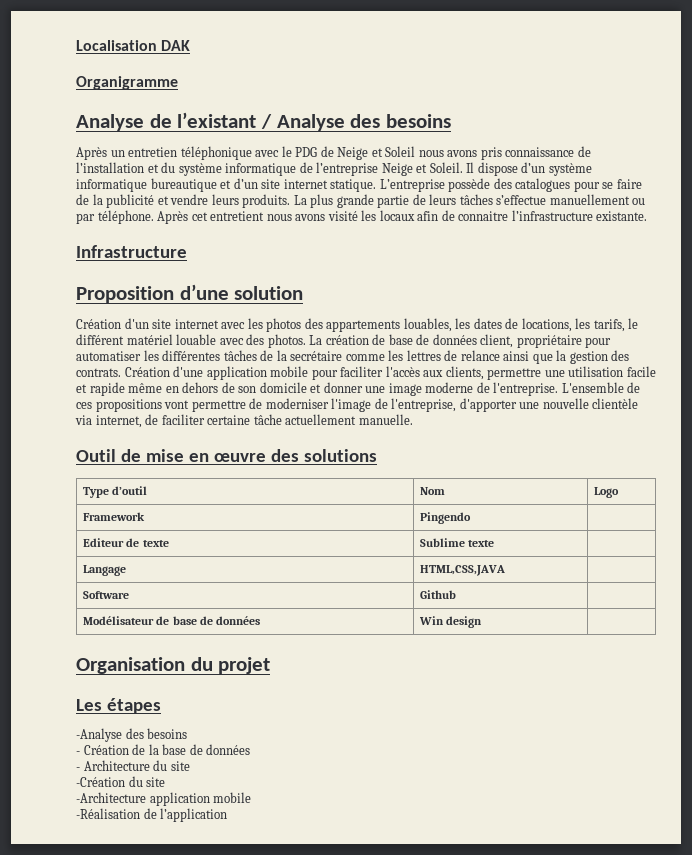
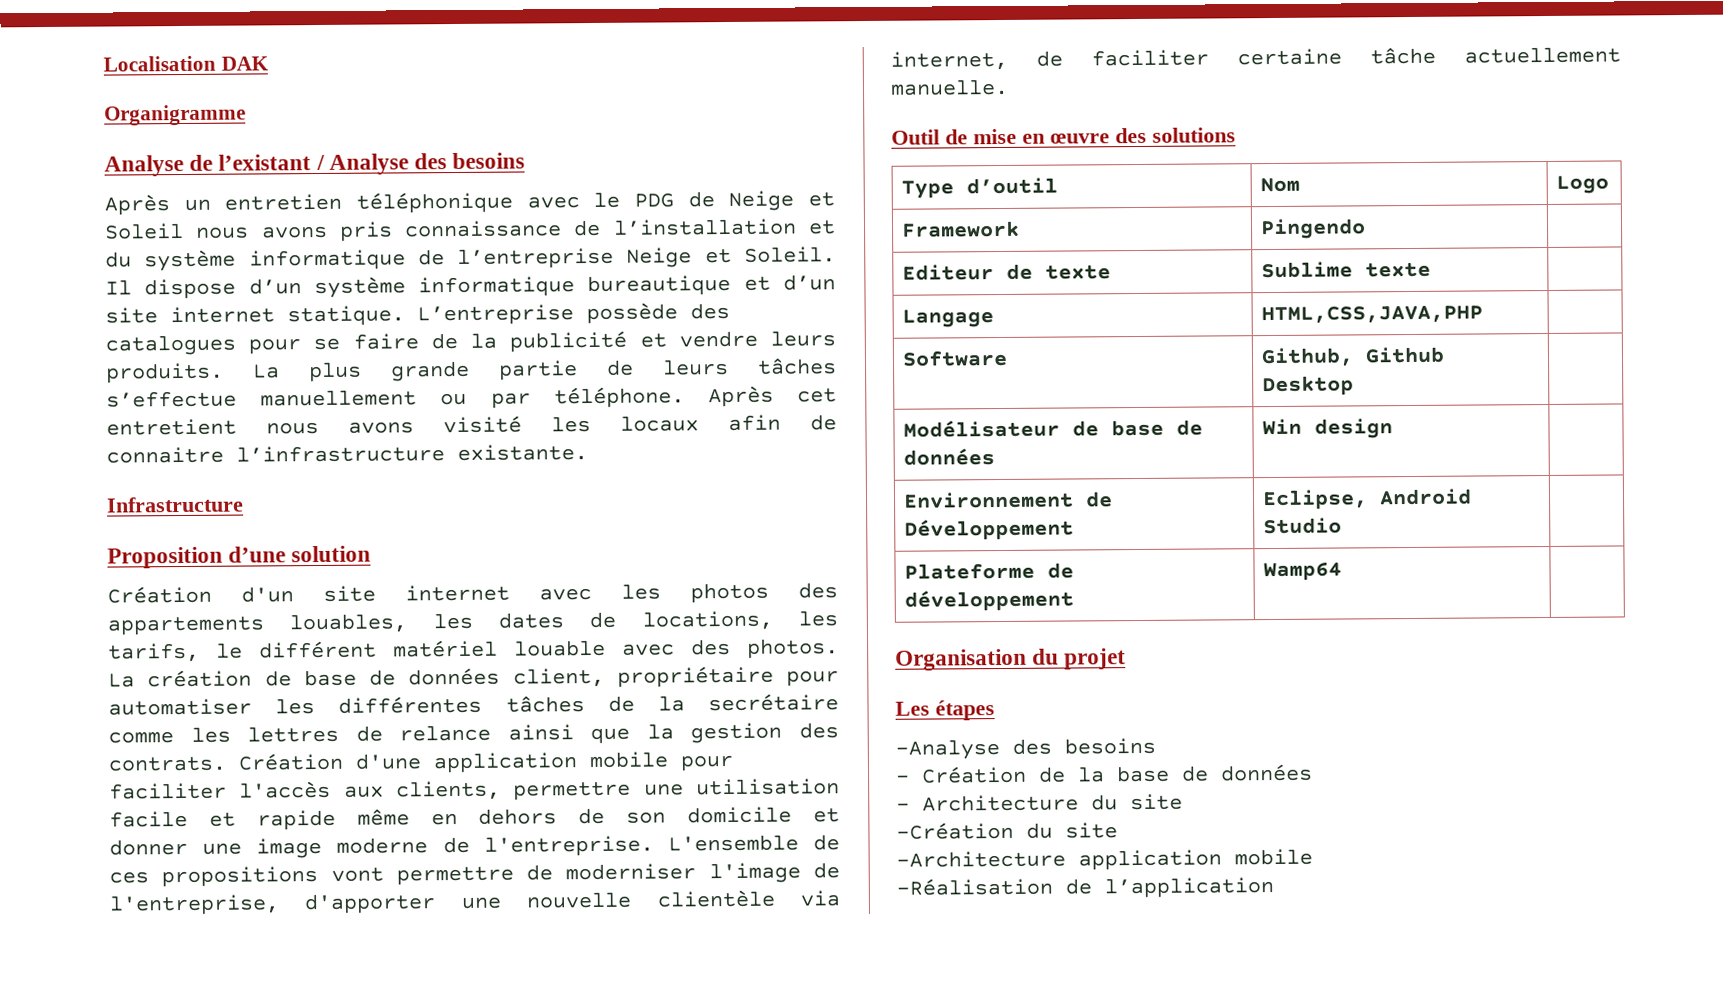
- Langage | HTML,CSS,JAVA |
+ Langage | HTML,CSS,JAVA,PHP |
- Software | Github |
+ Software | Github, Github Desktop |
+ Environnement de Développement | Eclipse, Android Studio |
+ Plateforme de développement | Wamp64 |

